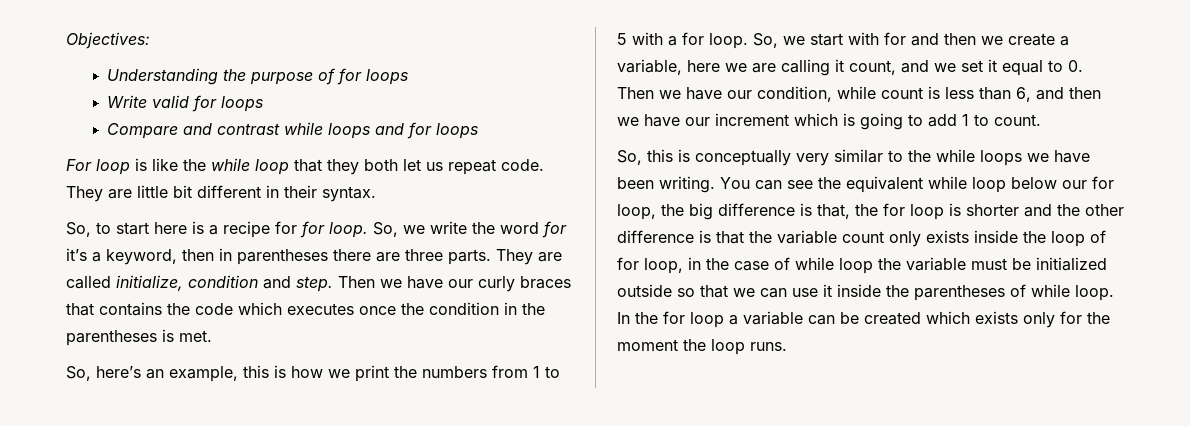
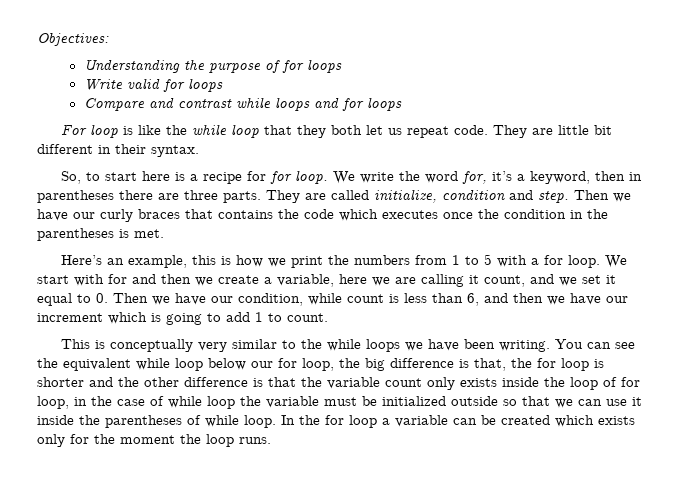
- So, we write the word for it’s a keyword, then in parentheses there are three parts.
+ We write the word for, it’s a keyword, then in parentheses there are three parts.
- So, here’s an example, this is how we print the numbers from 1 to 5 with a for loop.
+ Here’s an example, this is how we print the numbers from 1 to 5 with a for loop.
- So, we start with for and then we create a variable, here we are calling it count, and we set it equal to 0. Then we have our condition, while count is less than 6, and then we have our increment which is going to add 1 to count.
+ We start with for and then we create a variable, here we are calling it count, and we set it equal to 0. Then we have our condition, while count is less than 6, and then we have our increment which is going to add 1 to count.
- So, this is conceptually very similar to the while loops we have been writing.
+ This is conceptually very similar to the while loops we have been writing.

